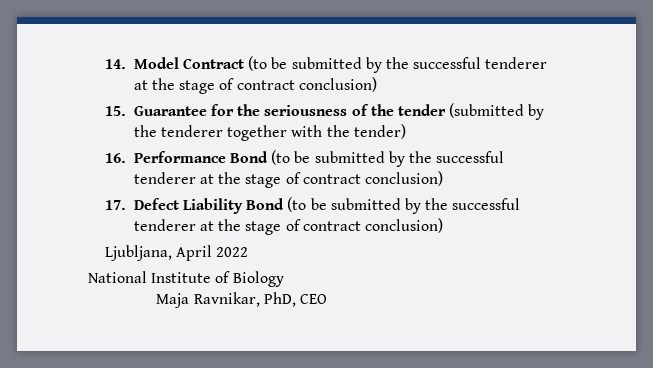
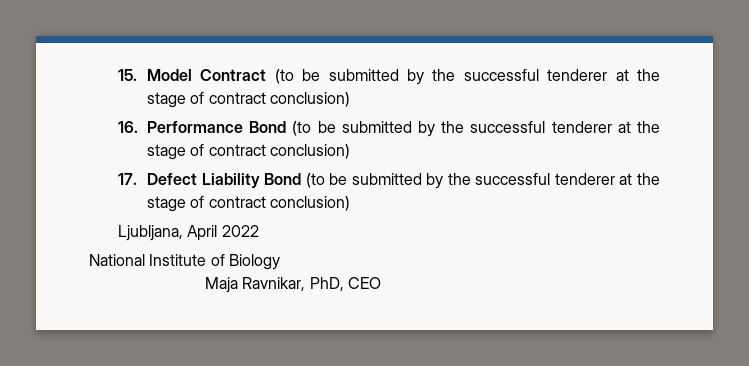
- 14. Model Contract (to be submitted by the successful tenderer at the stage of contract conclusion)
+ 15. Model Contract (to be submitted by the successful tenderer at the stage of contract conclusion)
- 15. Guarantee for the seriousness of the tender (submitted by the tenderer together with the tender)

